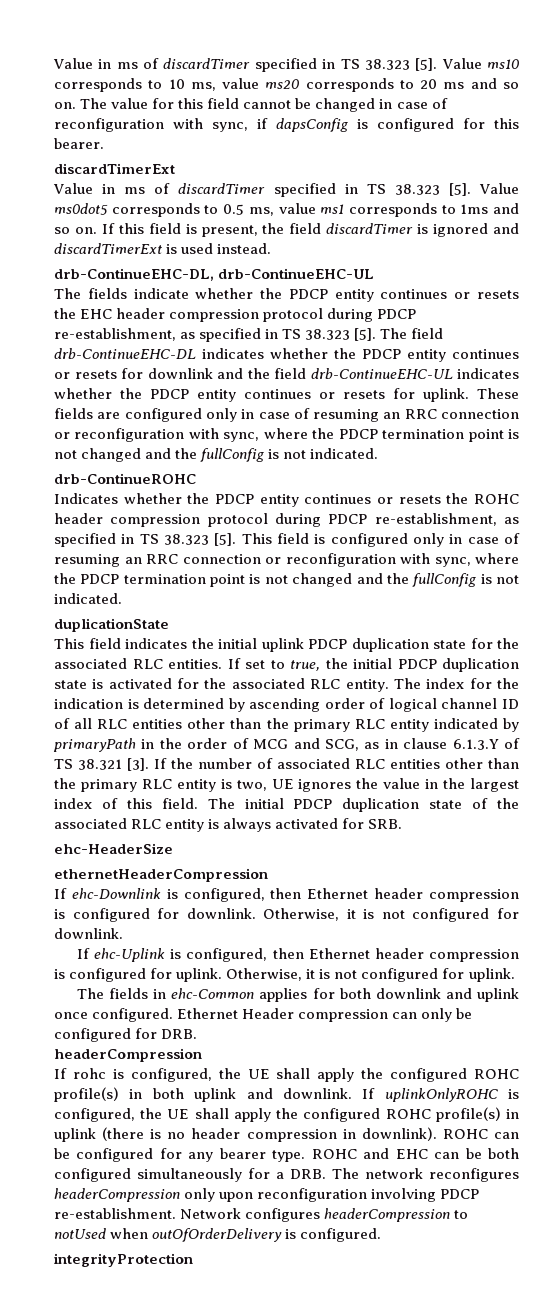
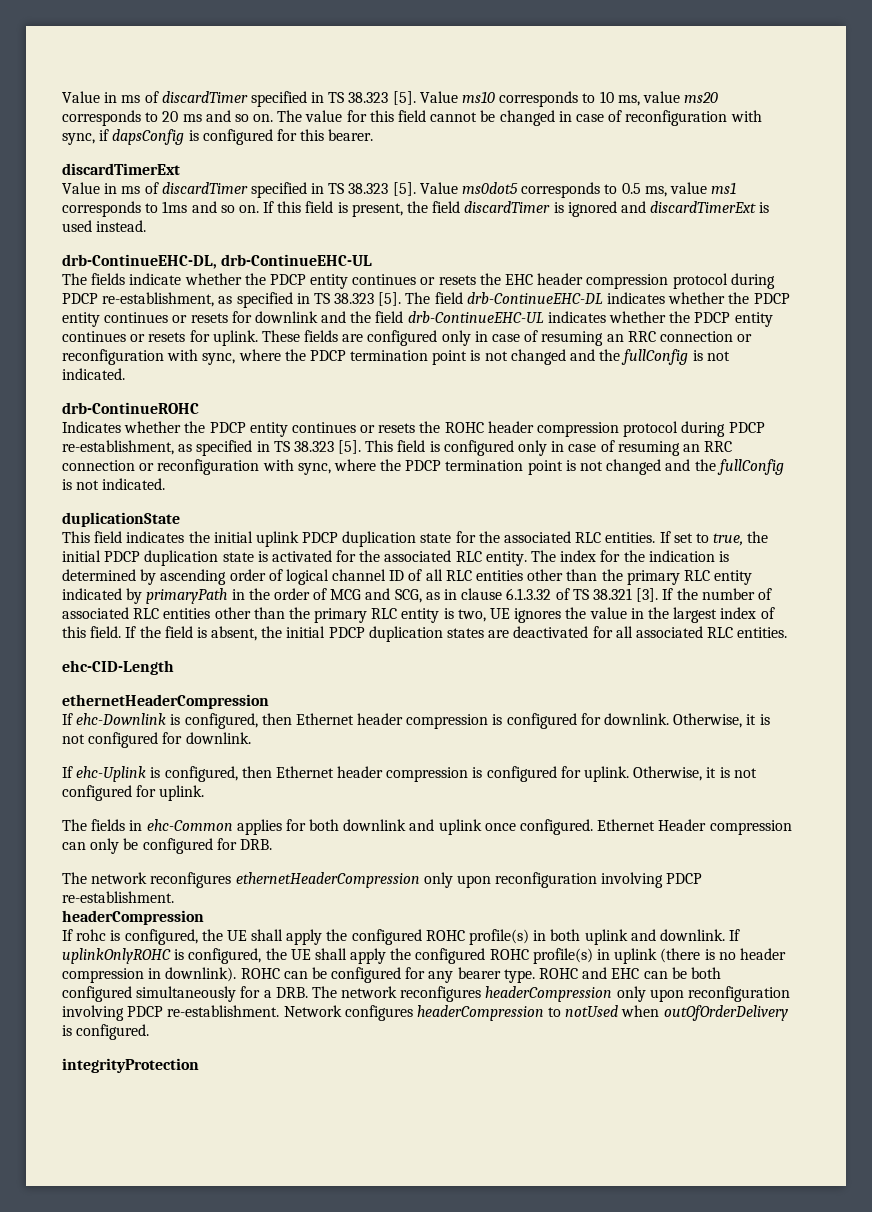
- The index for the indication is determined by ascending order of logical channel ID of all RLC entities other than the primary RLC entity indicated by primaryPath in the order of MCG and SCG, as in clause 6.1.3.Y of TS 38.321 [3].
+ The index for the indication is determined by ascending order of logical channel ID of all RLC entities other than the primary RLC entity indicated by primaryPath in the order of MCG and SCG, as in clause 6.1.3.32 of TS 38.321 [3].
- The initial PDCP duplication state of the associated RLC entity is always activated for SRB.
- ehc-HeaderSize
+ If the field is absent, the initial PDCP duplication states are deactivated for all associated RLC entities.
+ ehc-CID-Length
+ The network reconfigures ethernetHeaderCompression only upon reconfiguration involving PDCP re-establishment.

